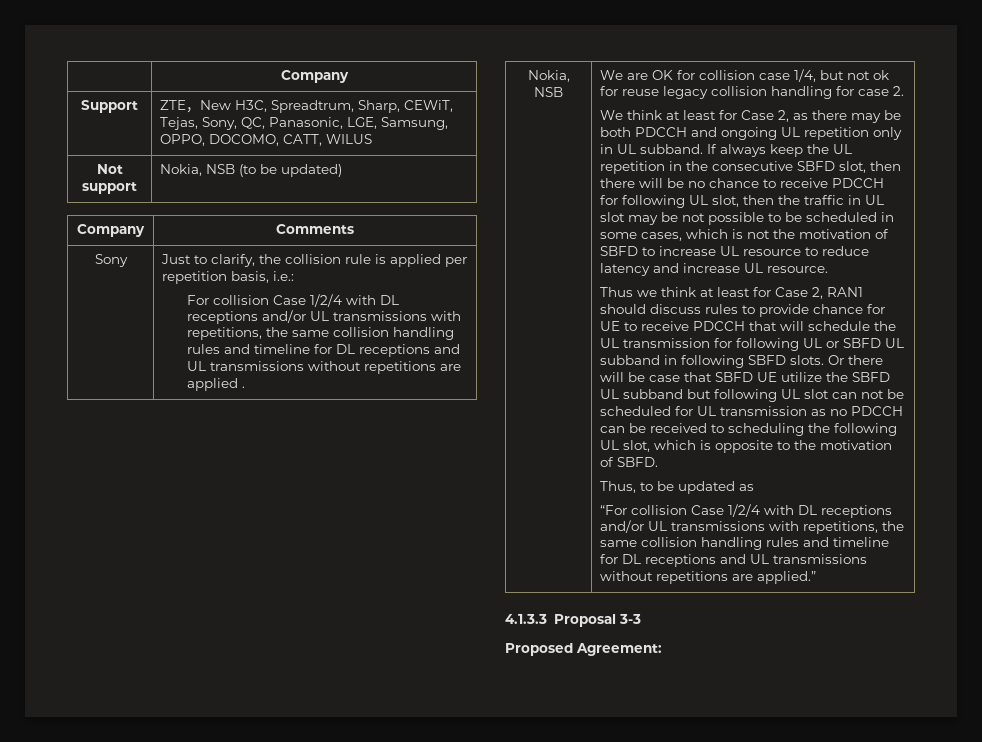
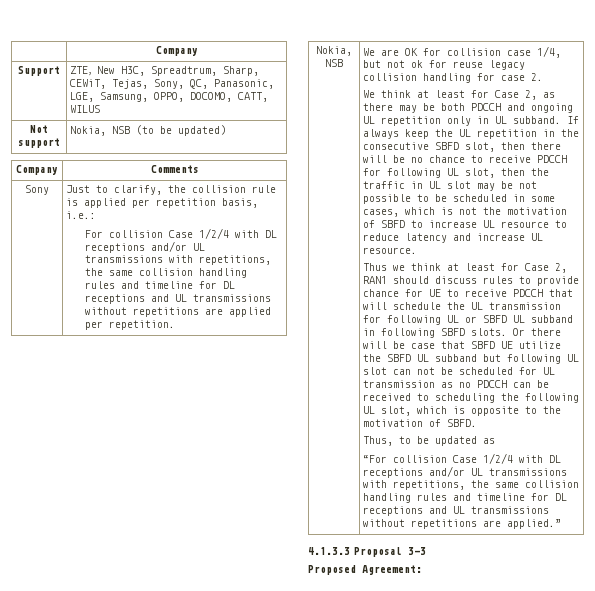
- For collision Case 1/2/4 with DL receptions and/or UL transmissions with repetitions, the same collision handling rules and timeline for DL receptions and UL transmissions without repetitions are applied .
+ For collision Case 1/2/4 with DL receptions and/or UL transmissions with repetitions, the same collision handling rules and timeline for DL receptions and UL transmissions without repetitions are applied per repetition.

